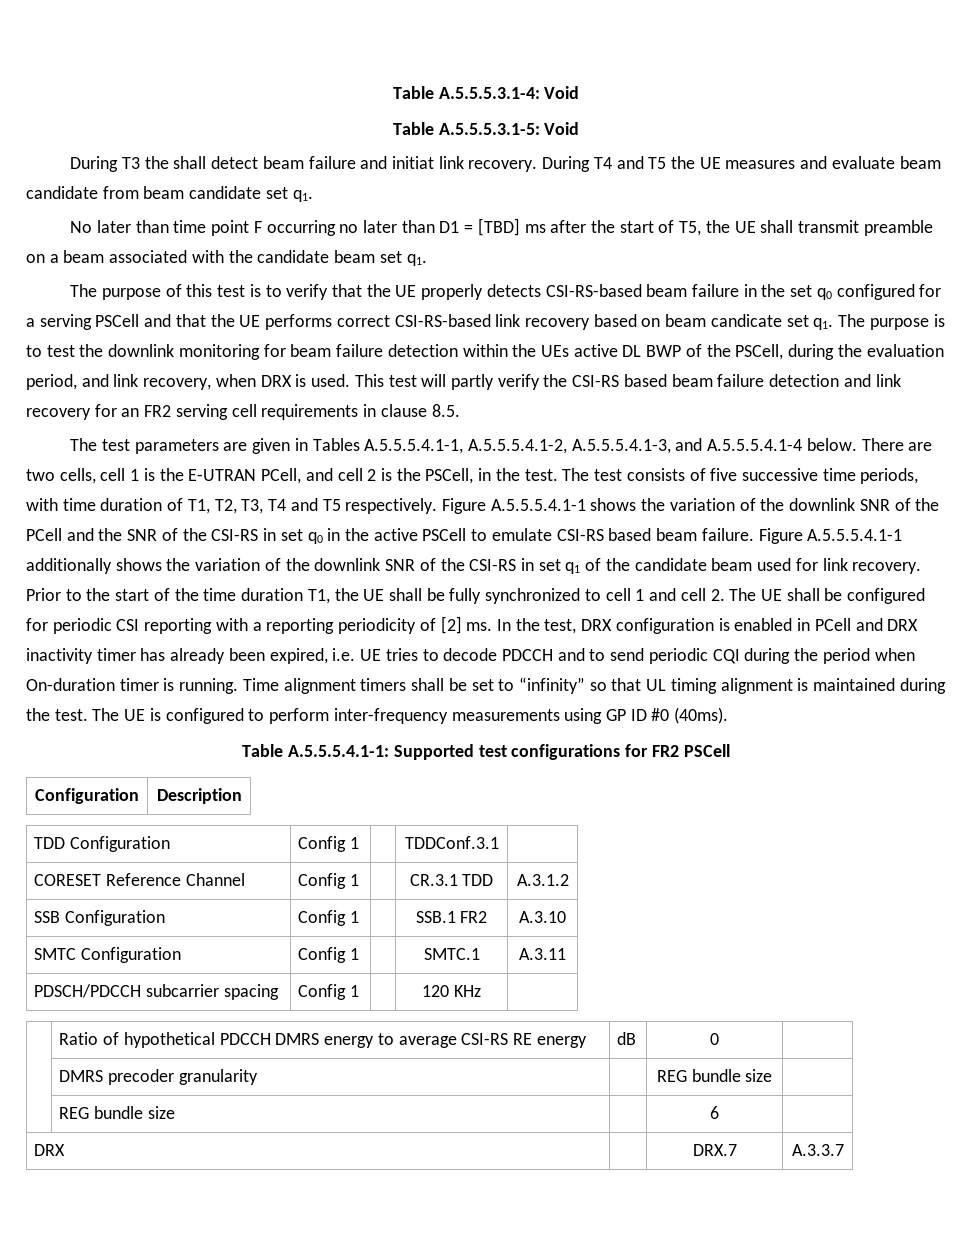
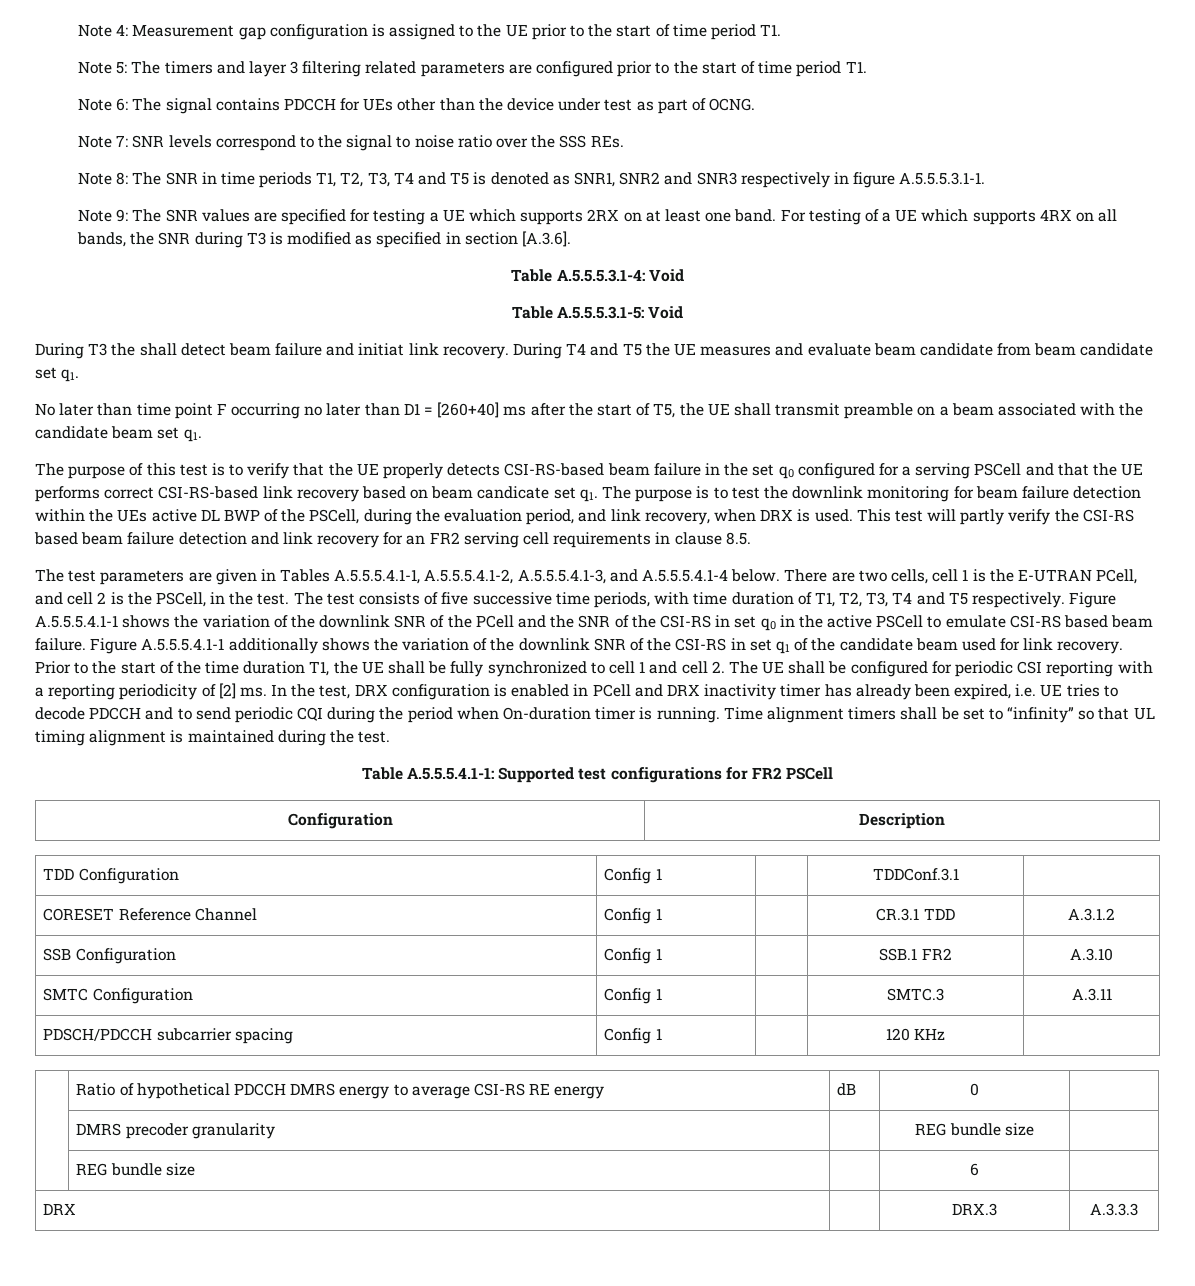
+ Note 4: Measurement gap configuration is assigned to the UE prior to the start of time period T1.
+ Note 5: The timers and layer 3 filtering related parameters are configured prior to the start of time period T1.
+ Note 6: The signal contains PDCCH for UEs other than the device under test as part of OCNG.
+ Note 7: SNR levels correspond to the signal to noise ratio over the SSS REs.
+ Note 8: The SNR in time periods T1, T2, T3, T4 and T5 is denoted as SNR1, SNR2 and SNR3 respectively in figure A.5.5.5.3.1-1.
+ Note 9: The SNR values are specified for testing a UE which supports 2RX on at least one band. For testing of a UE which supports 4RX on all bands, the SNR during T3 is modified as specified in section [A.3.6].
- No later than time point F occurring no later than D1 = [TBD] ms after the start of T5, the UE shall transmit preamble on a beam associated with the candidate beam set q1.
+ No later than time point F occurring no later than D1 = [260+40] ms after the start of T5, the UE shall transmit preamble on a beam associated with the candidate beam set q1.
- The UE is configured to perform inter-frequency measurements using GP ID #0 (40ms).
- SMTC Configuration | Config 1 | | SMTC.1 | A.3.11
+ SMTC Configuration | Config 1 | | SMTC.3 | A.3.11
- DRX | | DRX.7 | A.3.3.7
+ DRX | | DRX.3 | A.3.3.3

